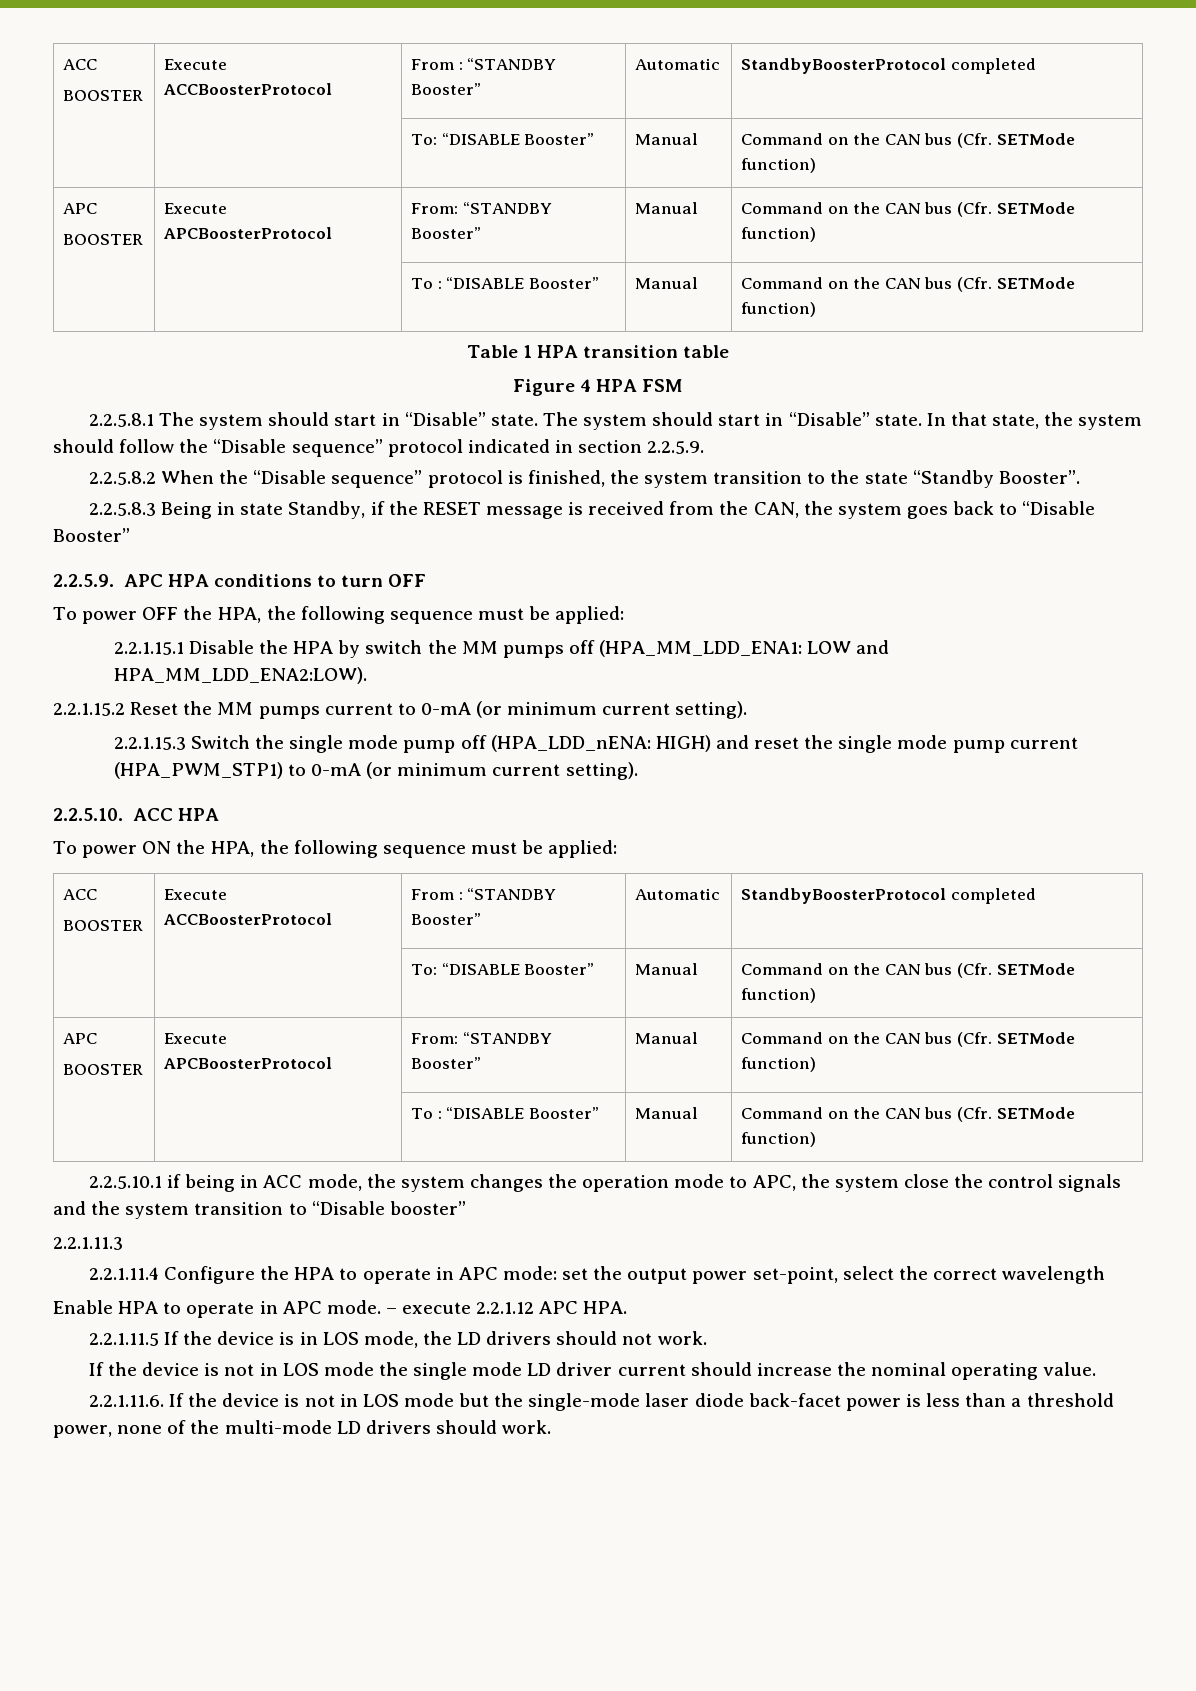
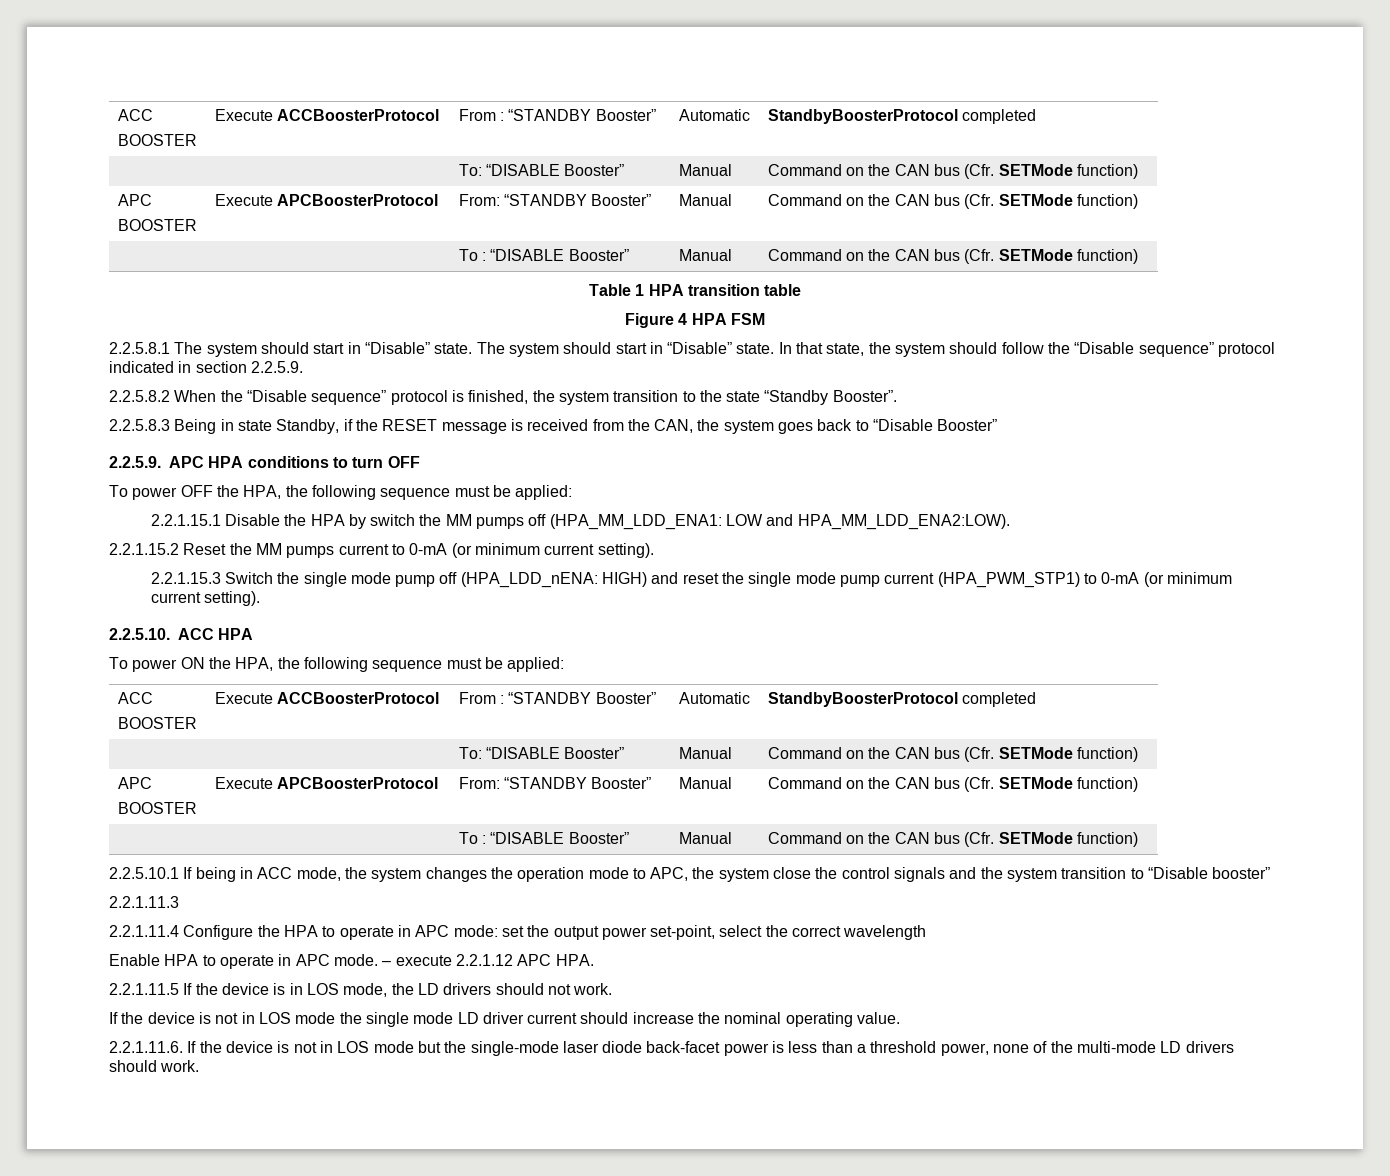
- 2.2.5.10.1 if being in ACC mode, the system changes the operation mode to APC, the system close the control signals and the system transition to “Disable booster”
+ 2.2.5.10.1 If being in ACC mode, the system changes the operation mode to APC, the system close the control signals and the system transition to “Disable booster”

